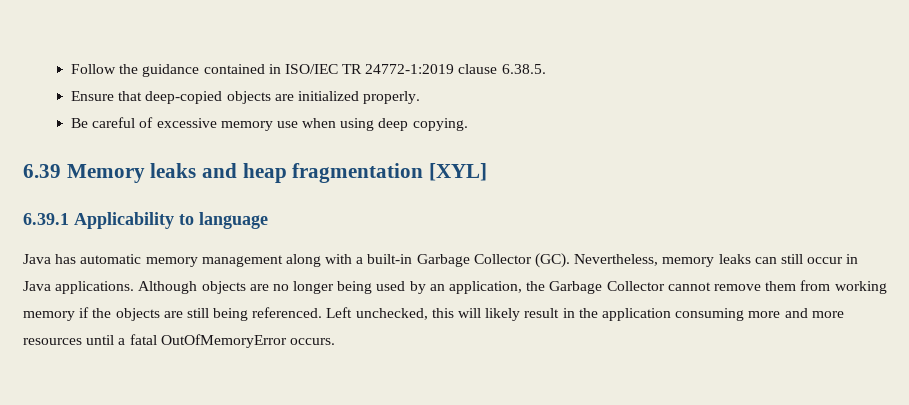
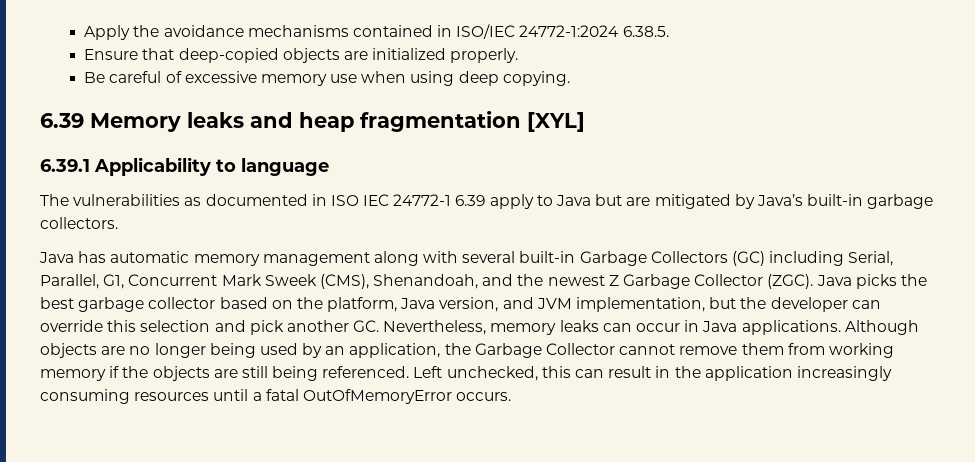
- Follow the guidance contained in ISO/IEC TR 24772-1:2019 clause 6.38.5.
+ Apply the avoidance mechanisms contained in ISO/IEC 24772-1:2024 6.38.5.
+ The vulnerabilities as documented in ISO IEC 24772-1 6.39 apply to Java but are mitigated by Java’s built-in garbage collectors.
- Java has automatic memory management along with a built-in Garbage Collector (GC). Nevertheless, memory leaks can still occur in Java applications.
+ Java has automatic memory management along with several built-in Garbage Collectors (GC) including Serial, Parallel, G1, Concurrent Mark Sweek (CMS), Shenandoah, and the newest Z Garbage Collector (ZGC). Java picks the best garbage collector based on the platform, Java version, and JVM implementation, but the developer can override this selection and pick another GC. Nevertheless, memory leaks can occur in Java applications.
- Left unchecked, this will likely result in the application consuming more and more resources until a fatal OutOfMemoryError occurs.
+ Left unchecked, this can result in the application increasingly consuming resources until a fatal OutOfMemoryError occurs.

